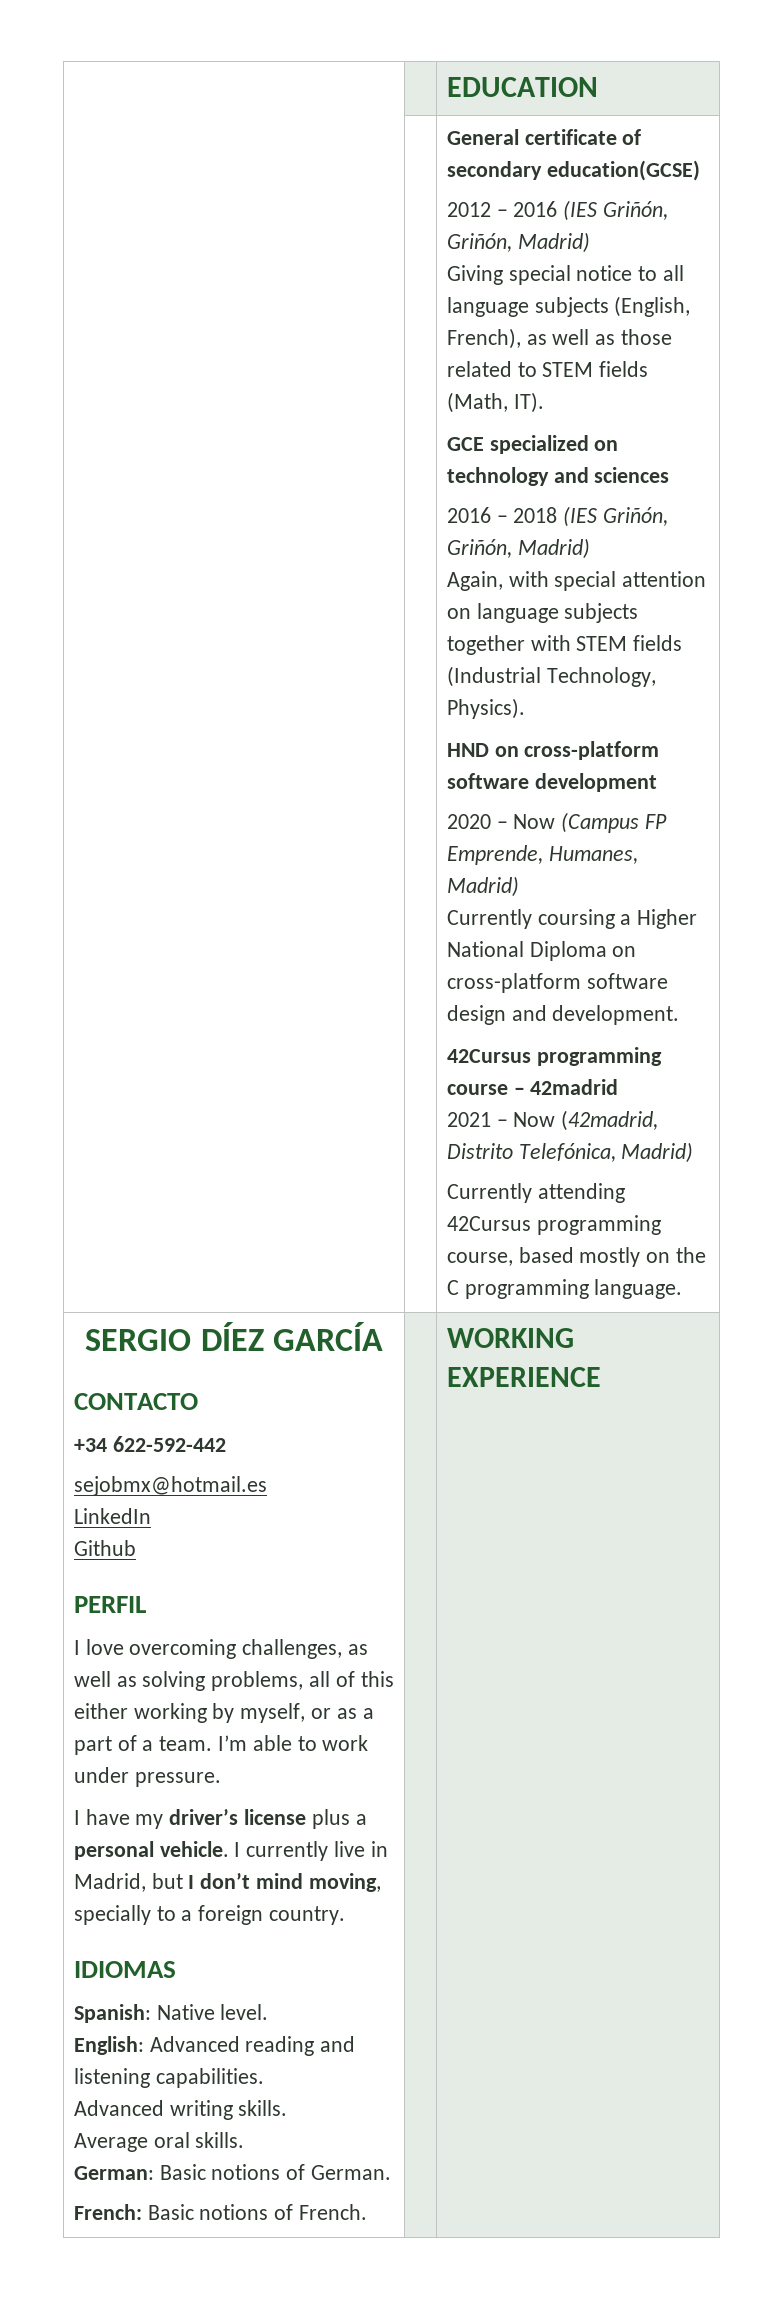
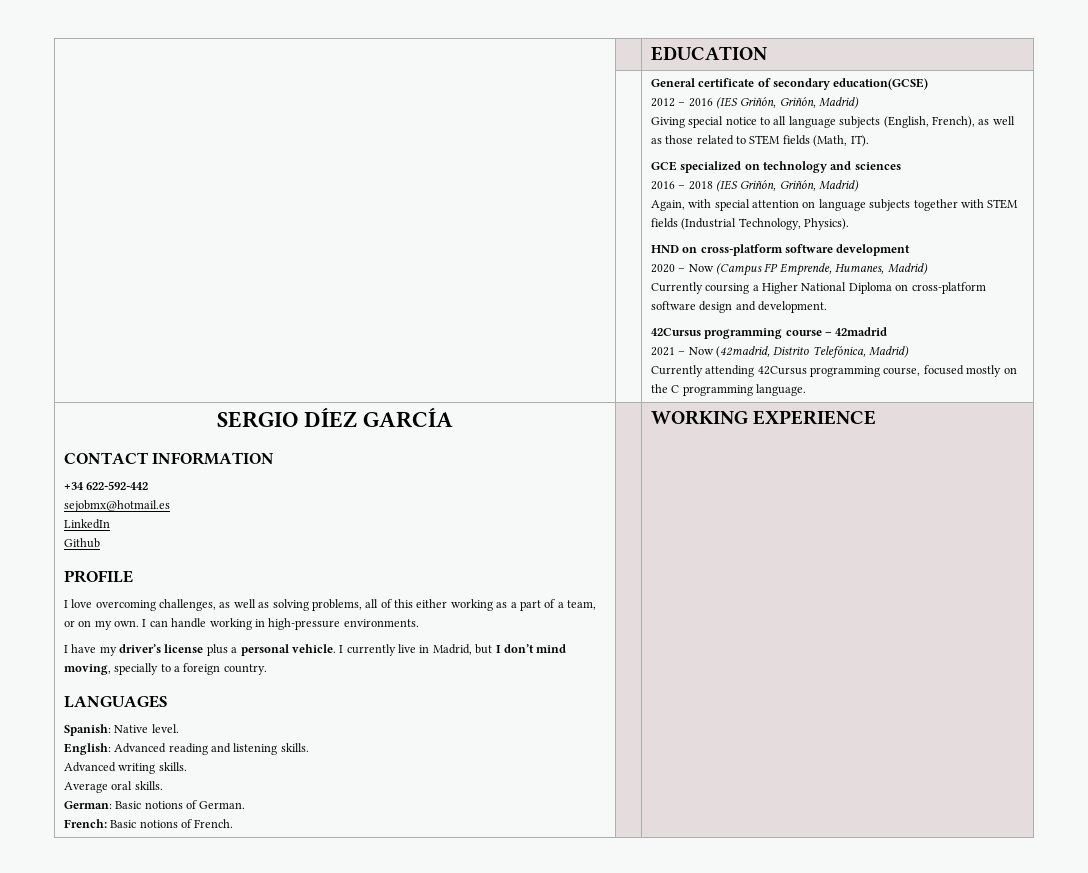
- Currently attending 42Cursus programming course, based mostly on the C programming language.
+ Currently attending 42Cursus programming course, focused mostly on the C programming language.
- CONTACTO
+ CONTACT INFORMATION
- PERFIL
+ PROFILE
- I love overcoming challenges, as well as solving problems, all of this either working by myself, or as a part of a team. I’m able to work under pressure.
+ I love overcoming challenges, as well as solving problems, all of this either working as a part of a team, or on my own. I can handle working in high-pressure environments.
- IDIOMAS
+ LANGUAGES
- English: Advanced reading and listening capabilities.
+ English: Advanced reading and listening skills.

